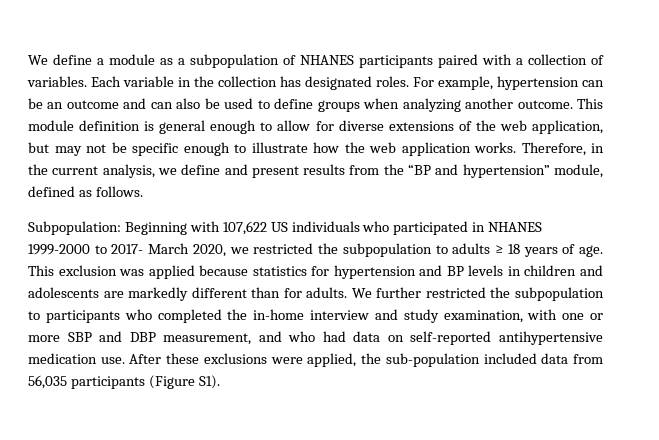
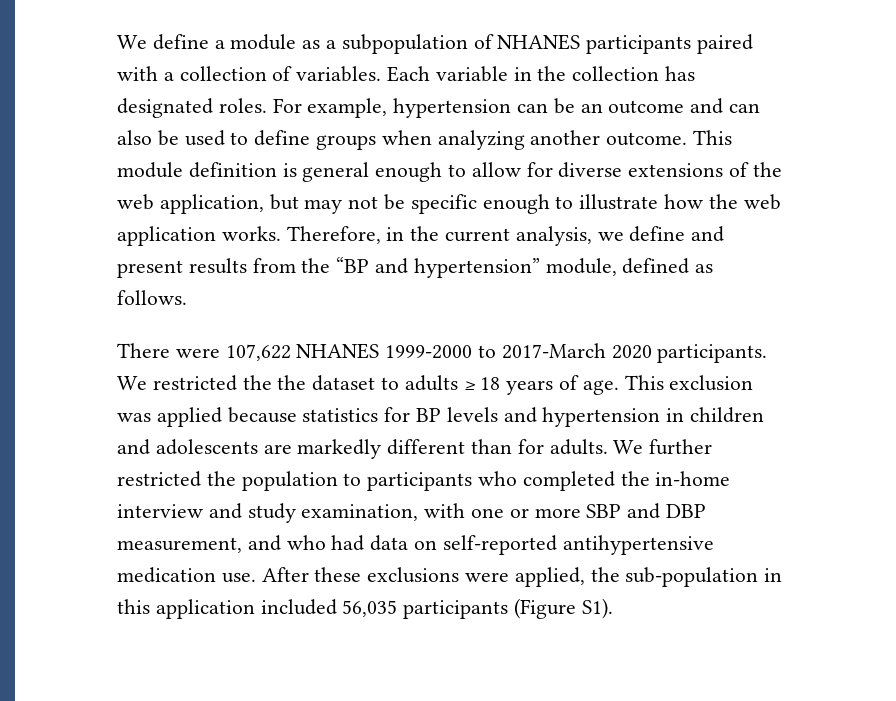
- Subpopulation: Beginning with 107,622 US individuals who participated in NHANES 1999-2000 to 2017- March 2020, we restricted the subpopulation to adults ≥ 18 years of age.
+ There were 107,622 NHANES 1999-2000 to 2017-March 2020 participants. We restricted the the dataset to adults ≥ 18 years of age.
- This exclusion was applied because statistics for hypertension and BP levels in children and adolescents are markedly different than for adults.
+ This exclusion was applied because statistics for BP levels and hypertension in children and adolescents are markedly different than for adults.
- We further restricted the subpopulation to participants who completed the in-home interview and study examination, with one or more SBP and DBP measurement, and who had data on self-reported antihypertensive medication use.
+ We further restricted the population to participants who completed the in-home interview and study examination, with one or more SBP and DBP measurement, and who had data on self-reported antihypertensive medication use.
- After these exclusions were applied, the sub-population included data from 56,035 participants (Figure S1).
+ After these exclusions were applied, the sub-population in this application included 56,035 participants (Figure S1).

